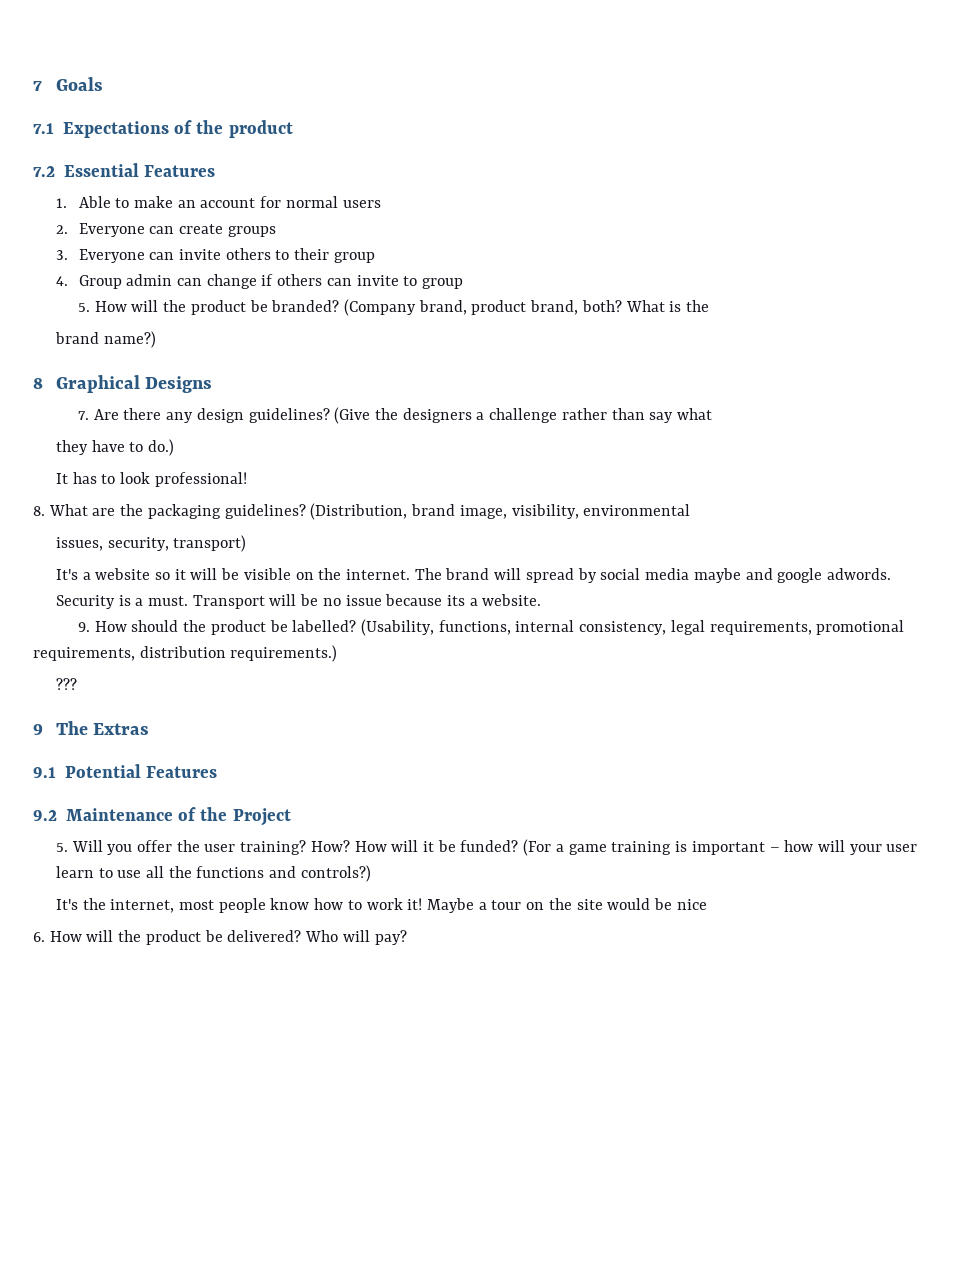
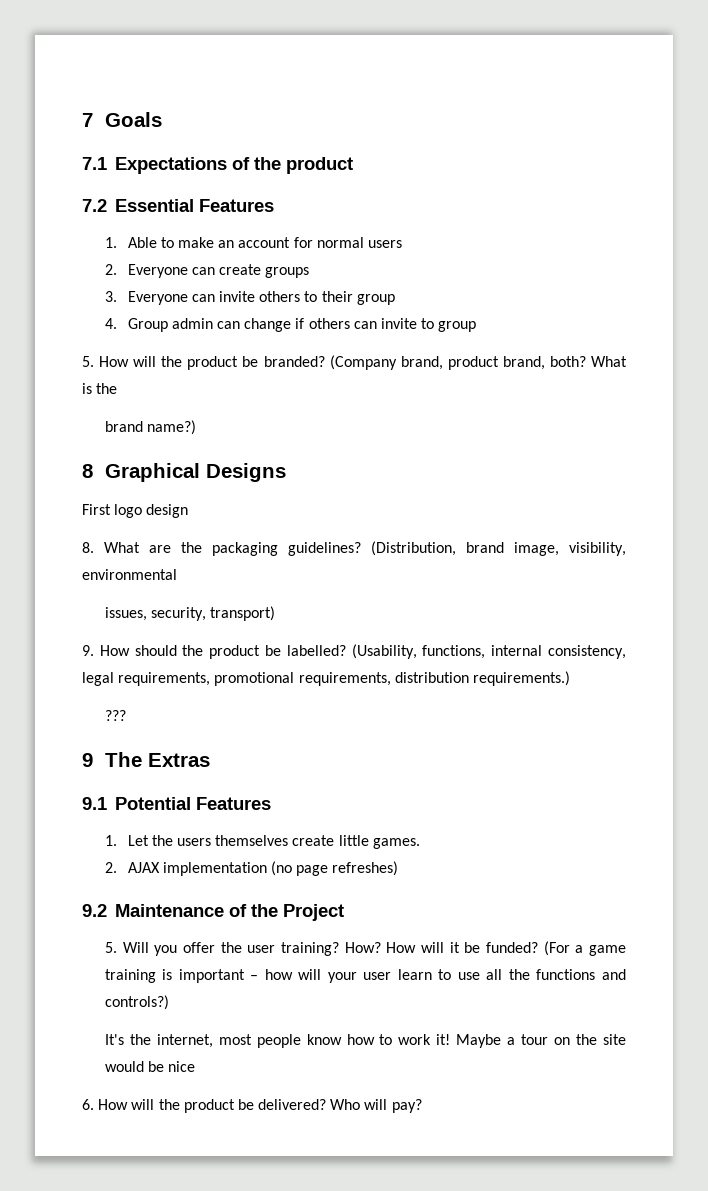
- 7. Are there any design guidelines? (Give the designers a challenge rather than say what
- they have to do.)
- It has to look professional!
+ First logo design
- It's a website so it will be visible on the internet. The brand will spread by social media maybe and google adwords. Security is a must. Transport will be no issue because its a website.
+ 1. Let the users themselves create little games.
+ 2. AJAX implementation (no page refreshes)

